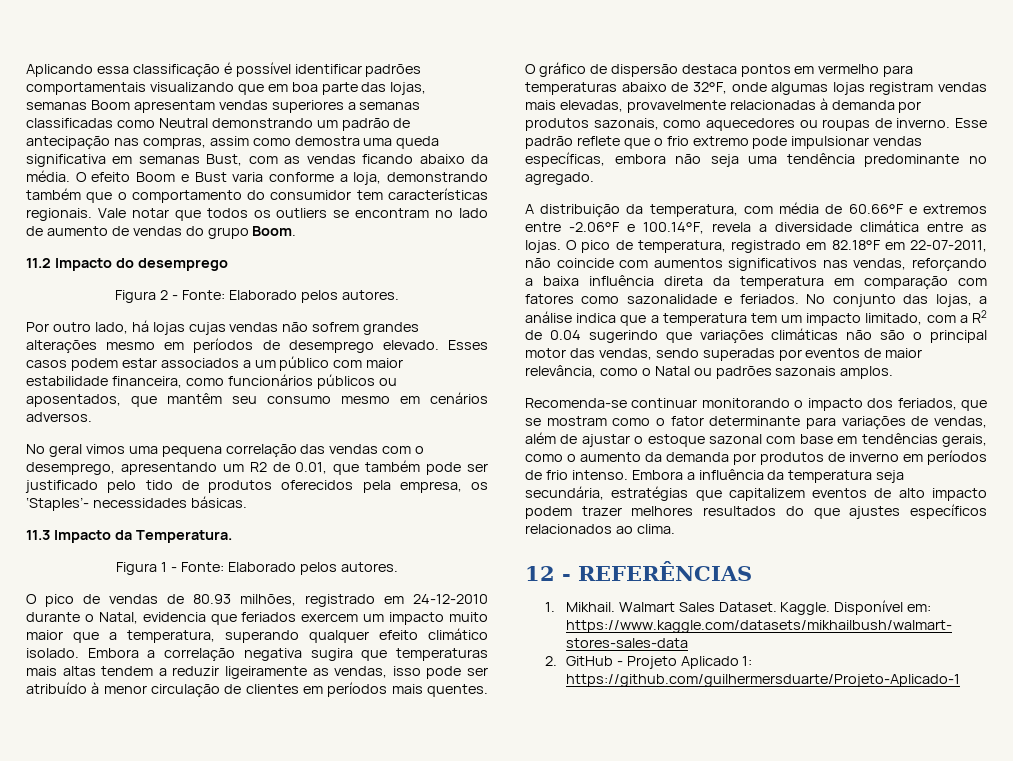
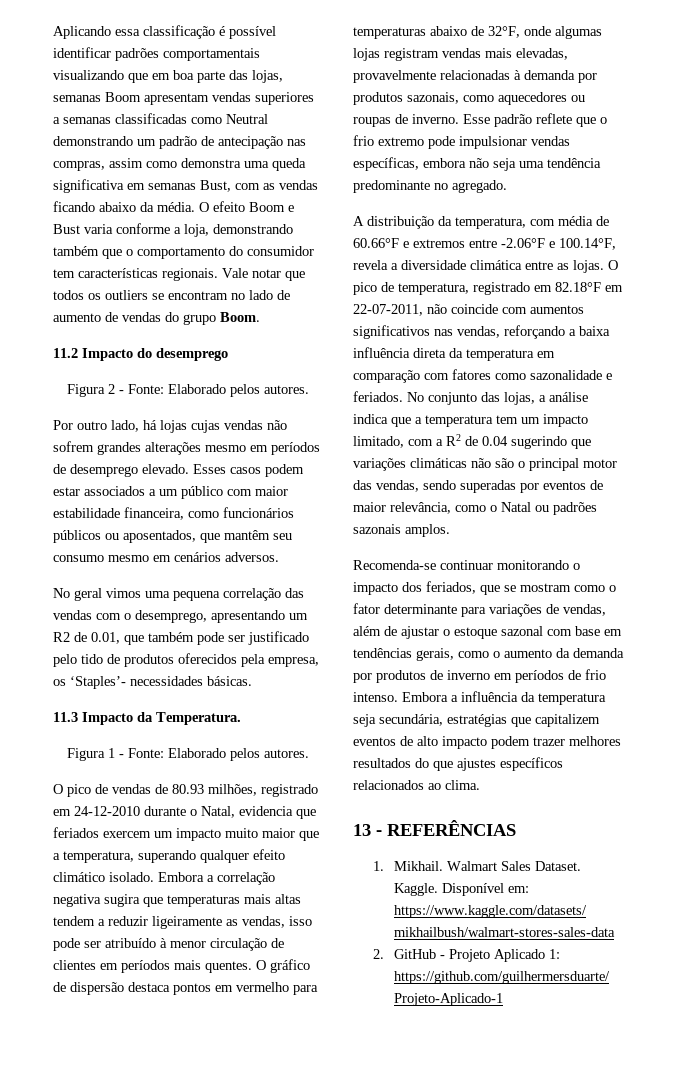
- Aplicando essa classificação é possível identificar padrões comportamentais visualizando que em boa parte das lojas, semanas Boom apresentam vendas superiores a semanas classificadas como Neutral demonstrando um padrão de antecipação nas compras, assim como demostra uma queda significativa em semanas Bust, com as vendas ficando abaixo da média.
+ Aplicando essa classificação é possível identificar padrões comportamentais visualizando que em boa parte das lojas, semanas Boom apresentam vendas superiores a semanas classificadas como Neutral demonstrando um padrão de antecipação nas compras, assim como demonstra uma queda significativa em semanas Bust, com as vendas ficando abaixo da média.
- 12 - REFERÊNCIAS
+ 13 - REFERÊNCIAS

